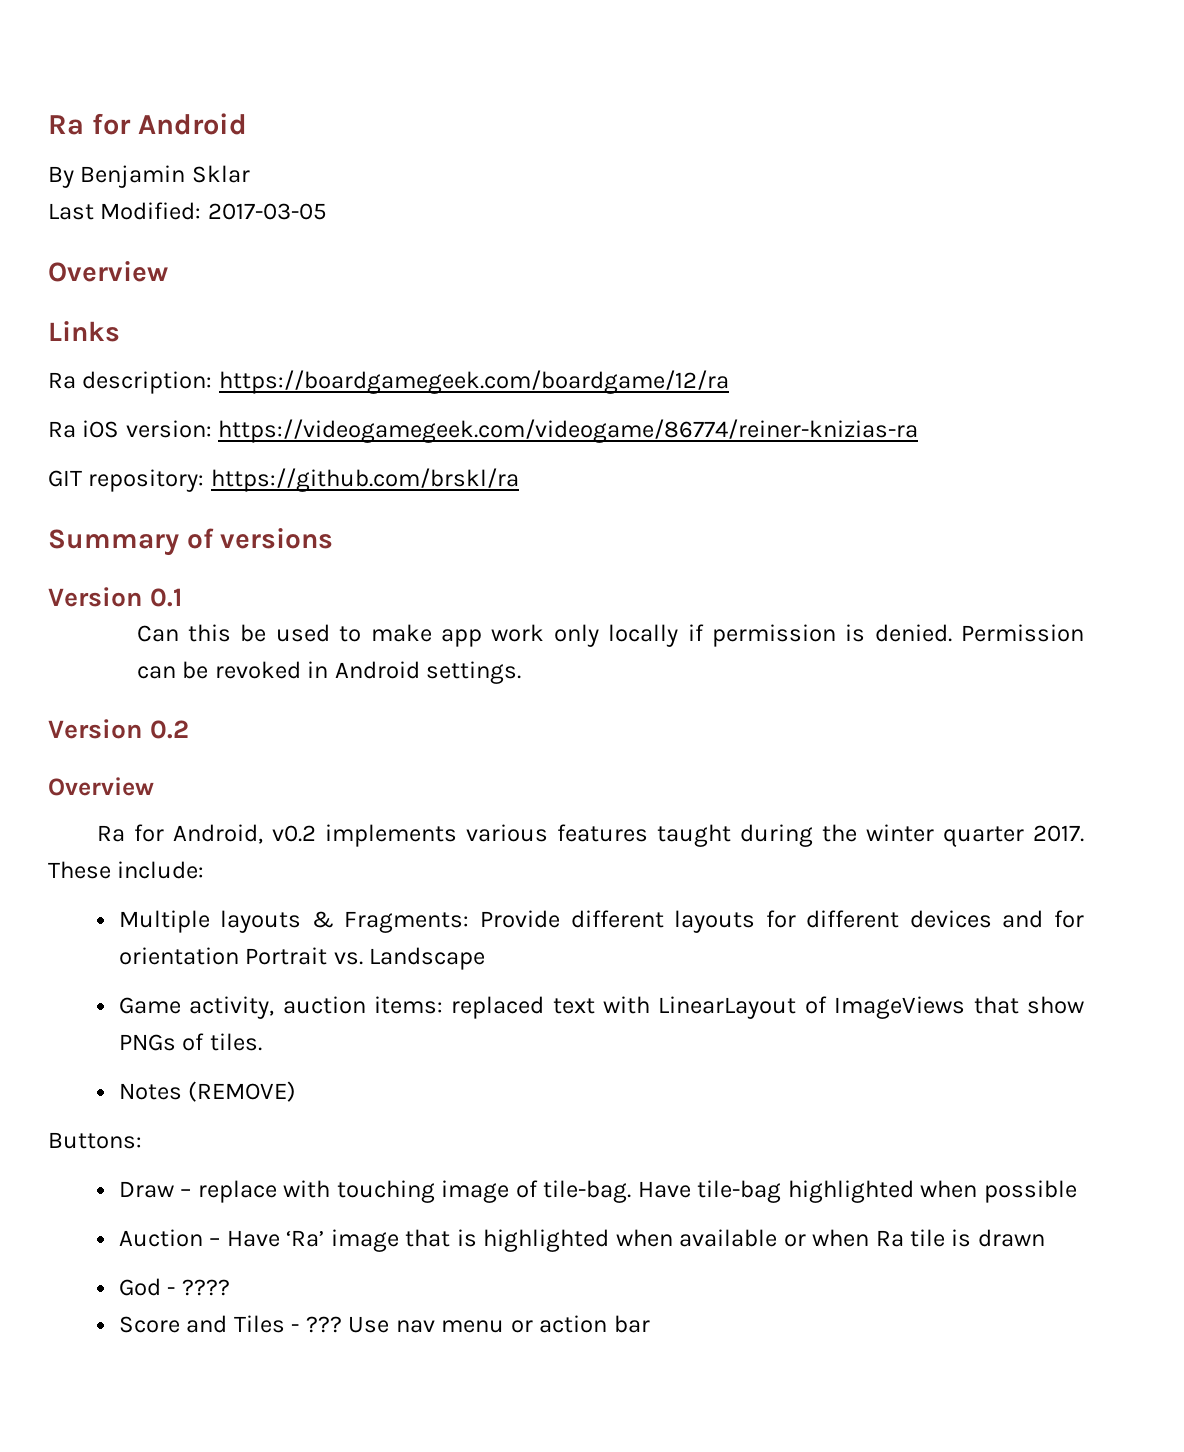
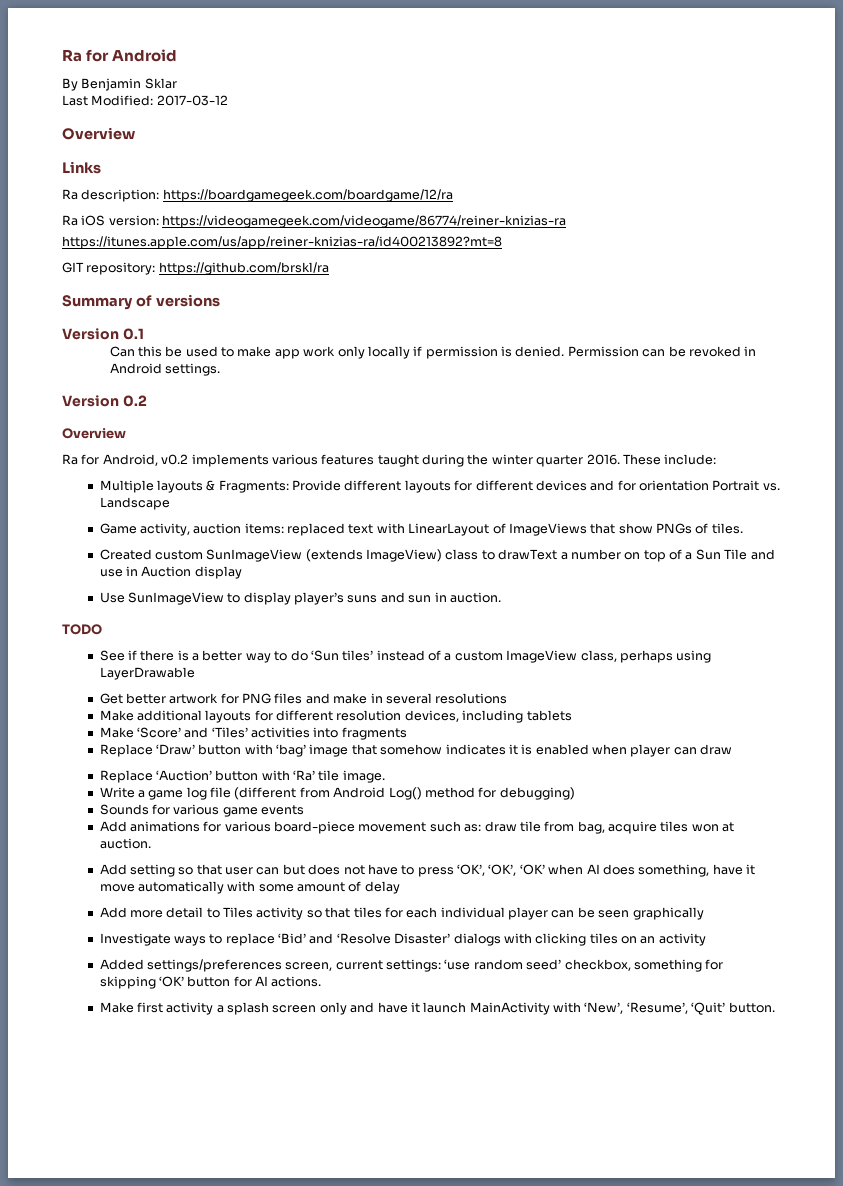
- Last Modified: 2017-03-05
+ Last Modified: 2017-03-12
+ https://itunes.apple.com/us/app/reiner-knizias-ra/id400213892?mt=8
- Ra for Android, v0.2 implements various features taught during the winter quarter 2017.
+ Ra for Android, v0.2 implements various features taught during the winter quarter 2016.
- Notes (REMOVE)
- Buttons:
- Draw – replace with touching image of tile-bag. Have tile-bag highlighted when possible
- Auction – Have ‘Ra’ image that is highlighted when available or when Ra tile is drawn
- God - ????
- Score and Tiles - ??? Use nav menu or action bar
+ Created custom SunImageView (extends ImageView) class to drawText a number on top of a Sun Tile and use in Auction display
+ Use SunImageView to display player’s suns and sun in auction.
+ TODO
+ See if there is a better way to do ‘Sun tiles’ instead of a custom ImageView class, perhaps using LayerDrawable
+ Get better artwork for PNG files and make in several resolutions
+ Make additional layouts for different resolution devices, including tablets
+ Make ‘Score’ and ‘Tiles’ activities into fragments
+ Replace ‘Draw’ button with ‘bag’ image that somehow indicates it is enabled when player can draw
+ Replace ‘Auction’ button with ‘Ra’ tile image.
+ Write a game log file (different from Android Log() method for debugging)
+ Sounds for various game events
+ Add animations for various board-piece movement such as: draw tile from bag, acquire tiles won at auction.
+ Add setting so that user can but does not have to press ‘OK’, ‘OK’, ‘OK’ when AI does something, have it move automatically with some amount of delay
+ Add more detail to Tiles activity so that tiles for each individual player can be seen graphically
+ Investigate ways to replace ‘Bid’ and ‘Resolve Disaster’ dialogs with clicking tiles on an activity
+ Added settings/preferences screen, current settings: ‘use random seed’ checkbox, something for skipping ‘OK’ button for AI actions.
+ Make first activity a splash screen only and have it launch MainActivity with ‘New’, ‘Resume’, ‘Quit’ button.

